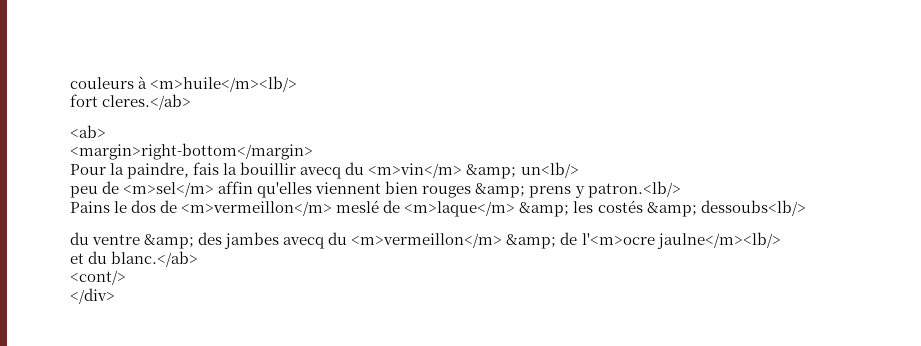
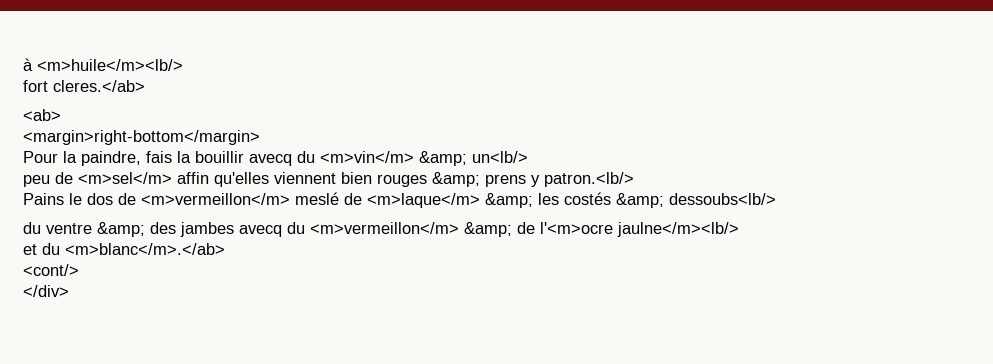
- couleurs à <m>huile</m><lb/>
+ à <m>huile</m><lb/>
- et du blanc.</ab>
+ et du <m>blanc</m>.</ab>

